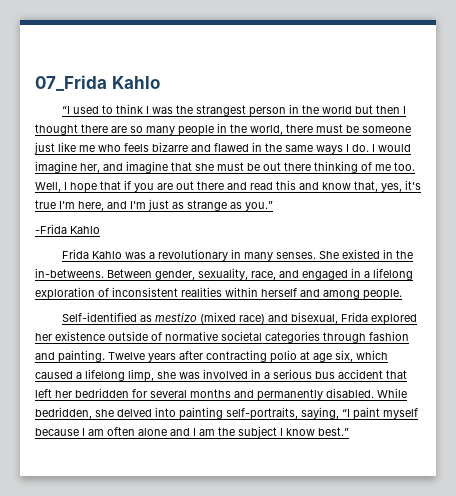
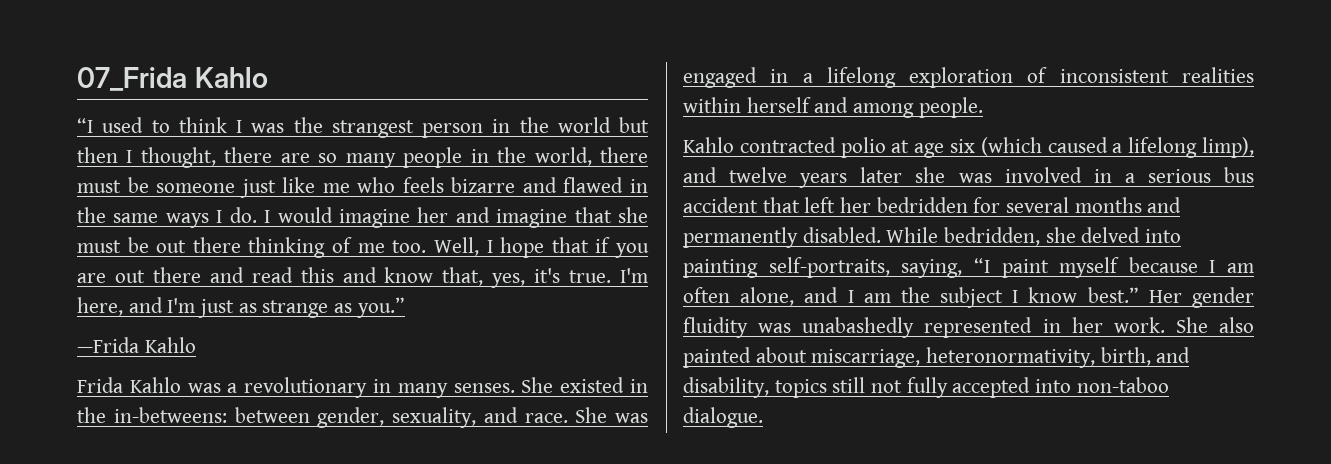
- “I used to think I was the strangest person in the world but then I thought there are so many people in the world, there must be someone just like me who feels bizarre and flawed in the same ways I do.
+ “I used to think I was the strangest person in the world but then I thought, there are so many people in the world, there must be someone just like me who feels bizarre and flawed in the same ways I do.
- I would imagine her, and imagine that she must be out there thinking of me too.
+ I would imagine her and imagine that she must be out there thinking of me too.
- Well, I hope that if you are out there and read this and know that, yes, it's true I'm here, and I'm just as strange as you.”
+ Well, I hope that if you are out there and read this and know that, yes, it's true. I'm here, and I'm just as strange as you.”
- -Frida Kahlo
+ —Frida Kahlo
- She existed in the in-betweens. Between gender, sexuality, race, and engaged in a lifelong exploration of inconsistent realities within herself and among people.
+ She existed in the in-betweens: between gender, sexuality, and race. She was engaged in a lifelong exploration of inconsistent realities within herself and among people.
- Self-identified as mestizo (mixed race) and bisexual, Frida explored her existence outside of normative societal categories through fashion and painting. Twelve years after contracting polio at age six, which caused a lifelong limp, she was involved in a serious bus accident that left her bedridden for several months and permanently disabled.
+ Kahlo contracted polio at age six (which caused a lifelong limp), and twelve years later she was involved in a serious bus accident that left her bedridden for several months and permanently disabled.
- While bedridden, she delved into painting self-portraits, saying, “I paint myself because I am often alone and I am the subject I know best.”
+ While bedridden, she delved into painting self-portraits, saying, “I paint myself because I am often alone, and I am the subject I know best.”
+ Her gender fluidity was unabashedly represented in her work. She also painted about miscarriage, heteronormativity, birth, and disability, topics still not fully accepted into non-taboo dialogue.

